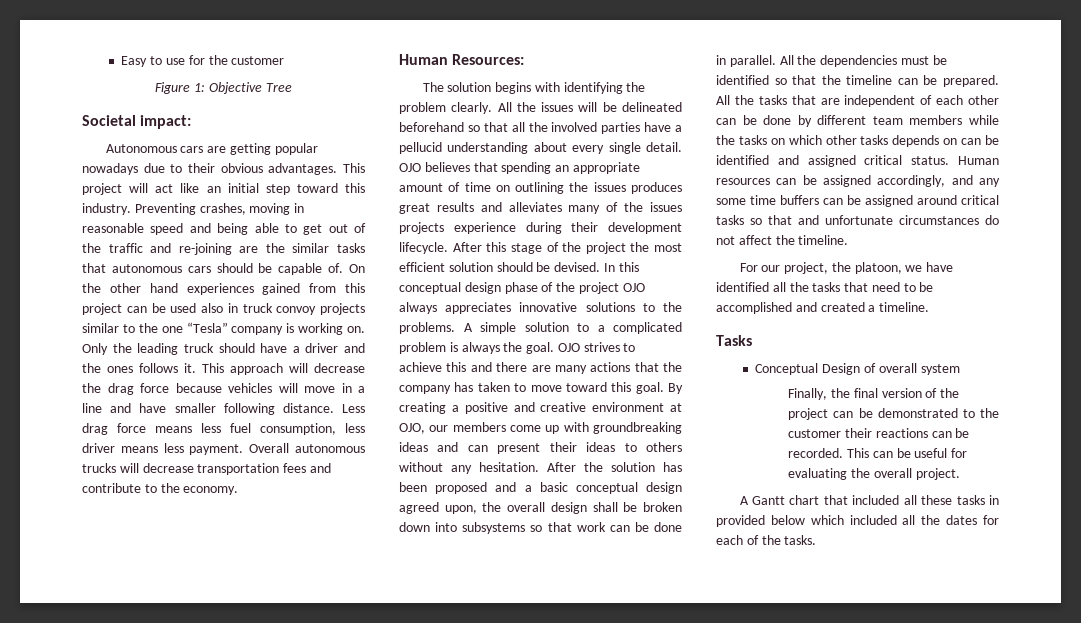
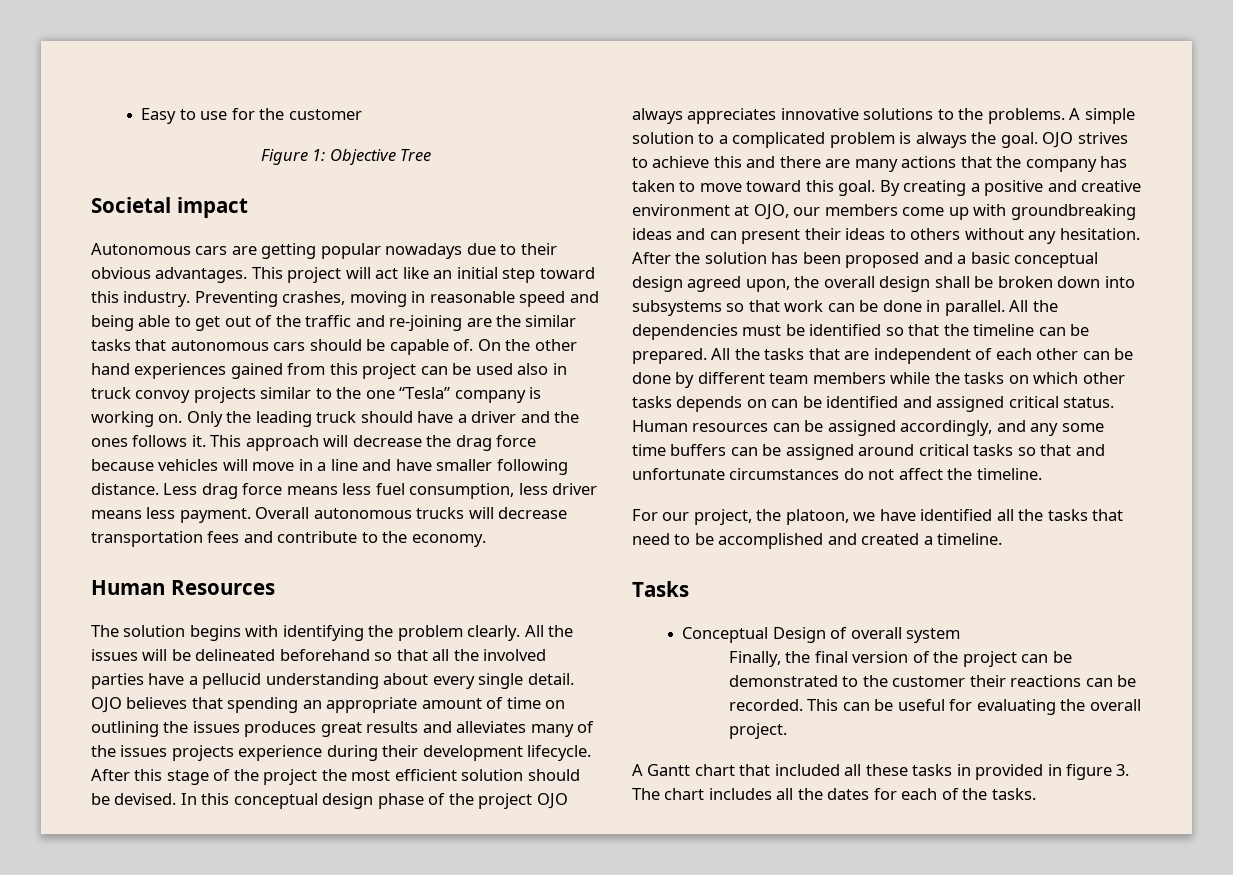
- Societal impact:
+ Societal impact
- Human Resources:
+ Human Resources
- A Gantt chart that included all these tasks in provided below which included all the dates for each of the tasks.
+ A Gantt chart that included all these tasks in provided in figure 3. The chart includes all the dates for each of the tasks.

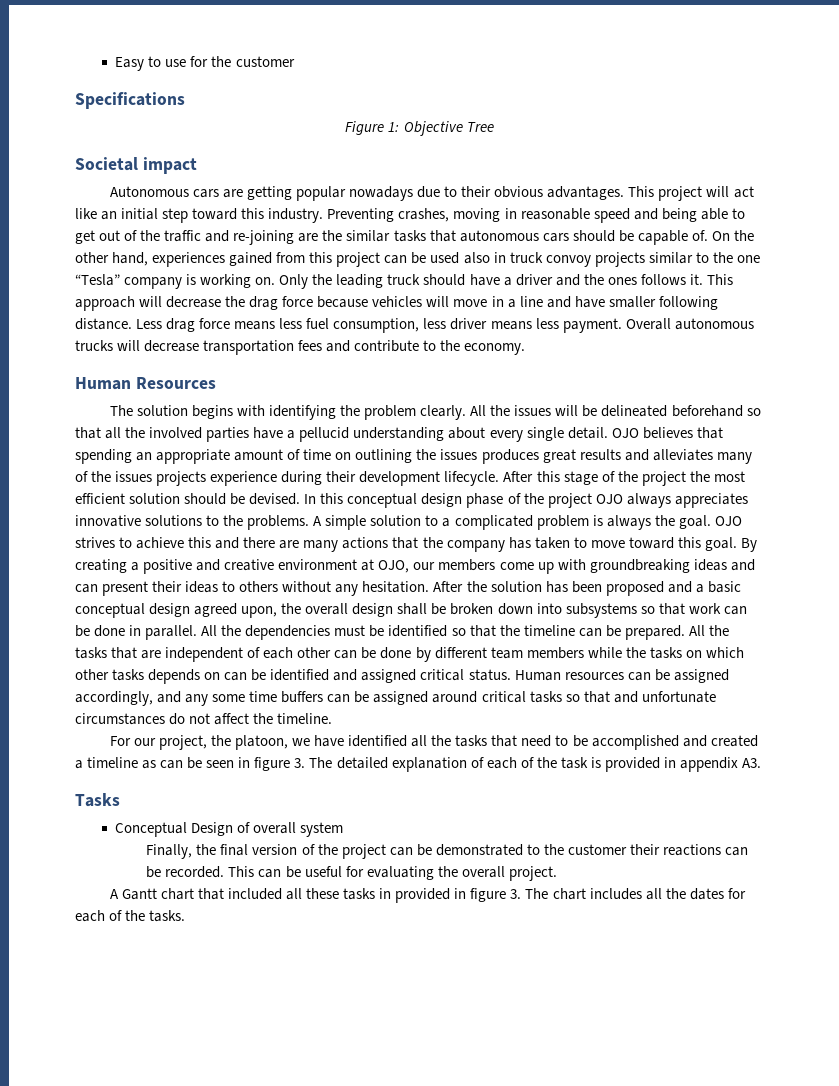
+ Specifications
- On the other hand experiences gained from this project can be used also in truck convoy projects similar to the one “Tesla” company is working on.
+ On the other hand, experiences gained from this project can be used also in truck convoy projects similar to the one “Tesla” company is working on.
- For our project, the platoon, we have identified all the tasks that need to be accomplished and created a timeline.
+ For our project, the platoon, we have identified all the tasks that need to be accomplished and created a timeline as can be seen in figure 3. The detailed explanation of each of the task is provided in appendix A3.

